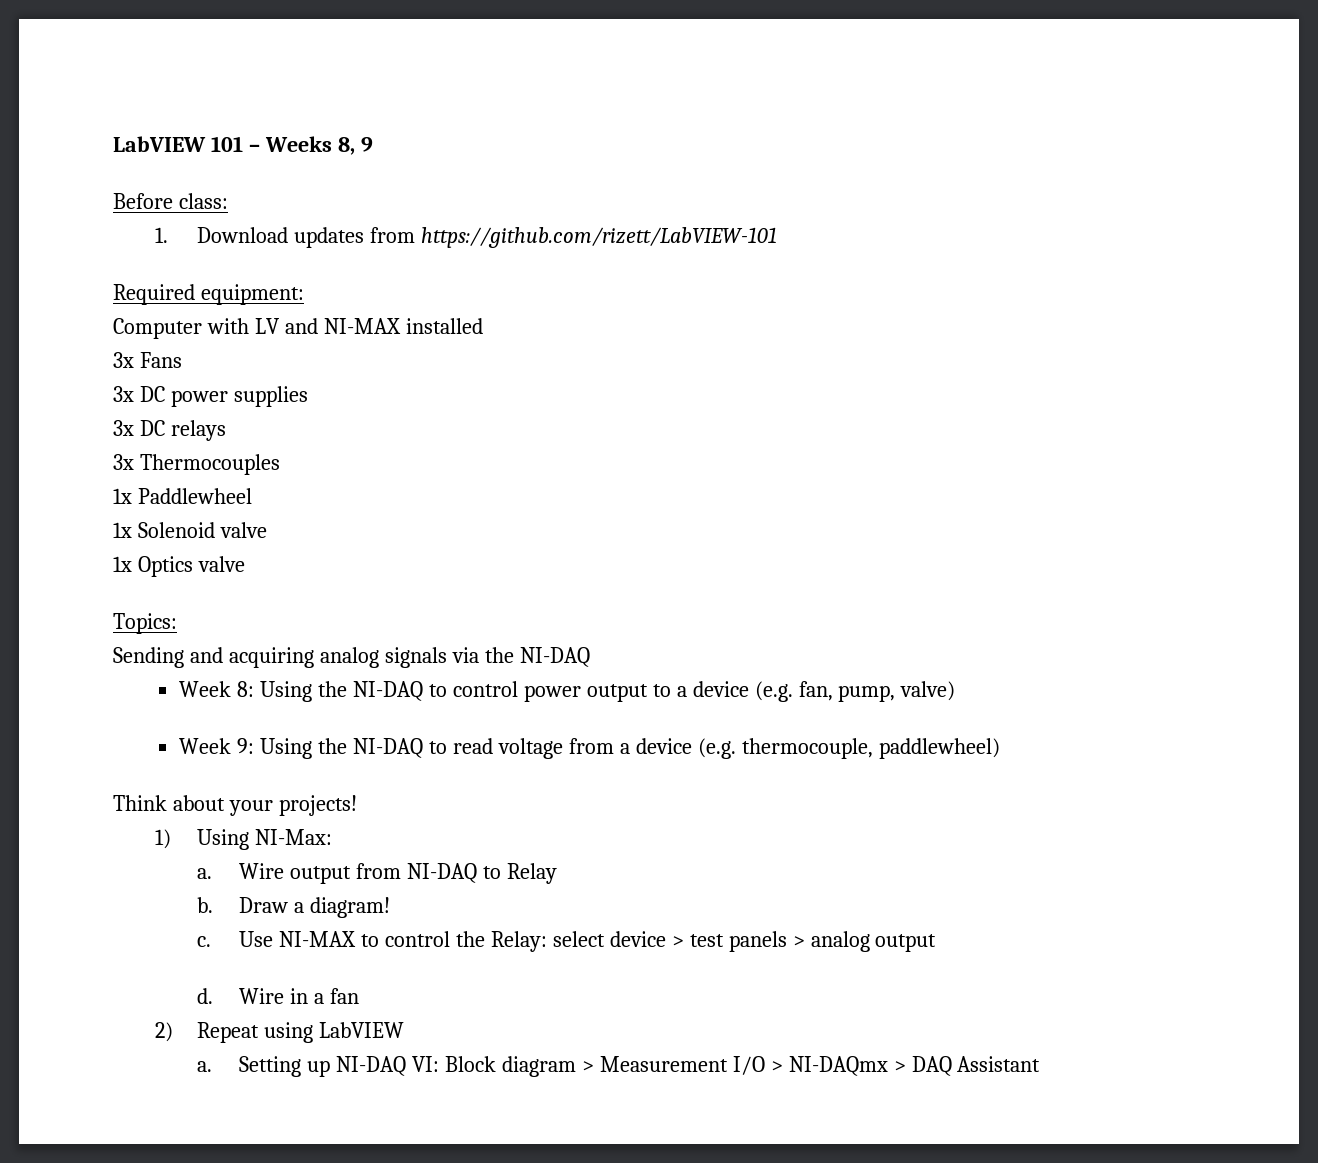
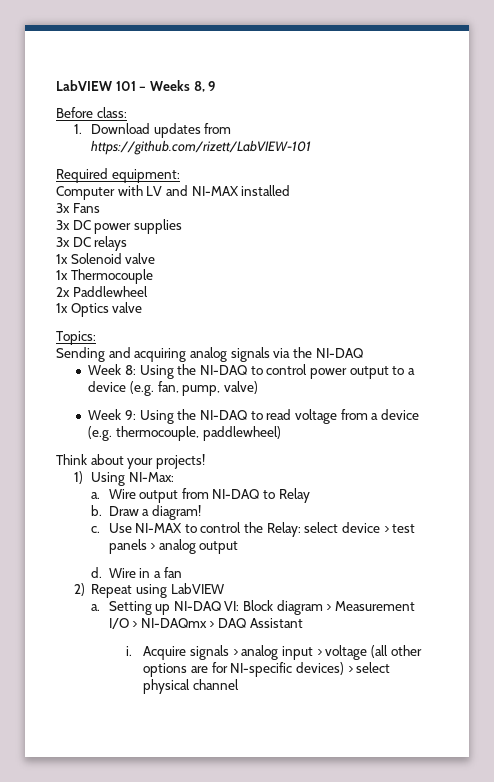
- 3x Thermocouples
- 1x Paddlewheel
+ 1x Thermocouple
+ 2x Paddlewheel
+ i. Acquire signals > analog input > voltage (all other options are for NI-specific devices) > select physical channel

